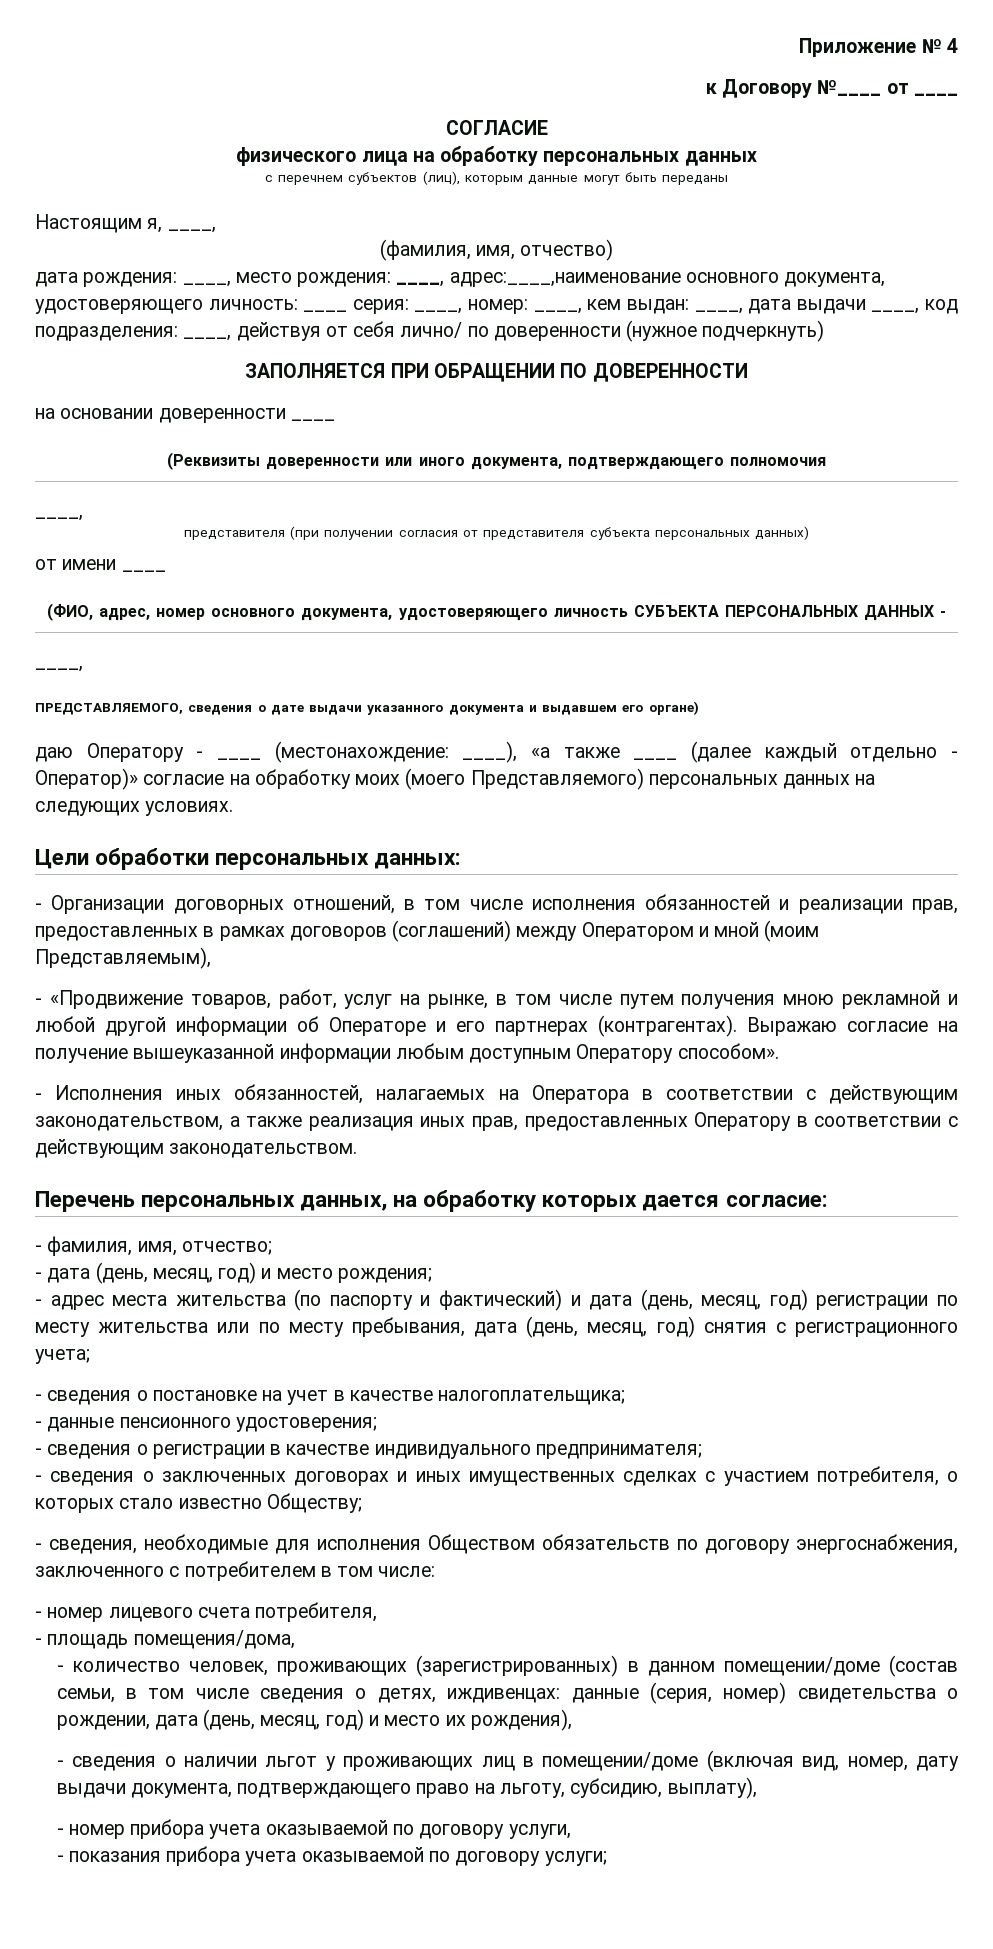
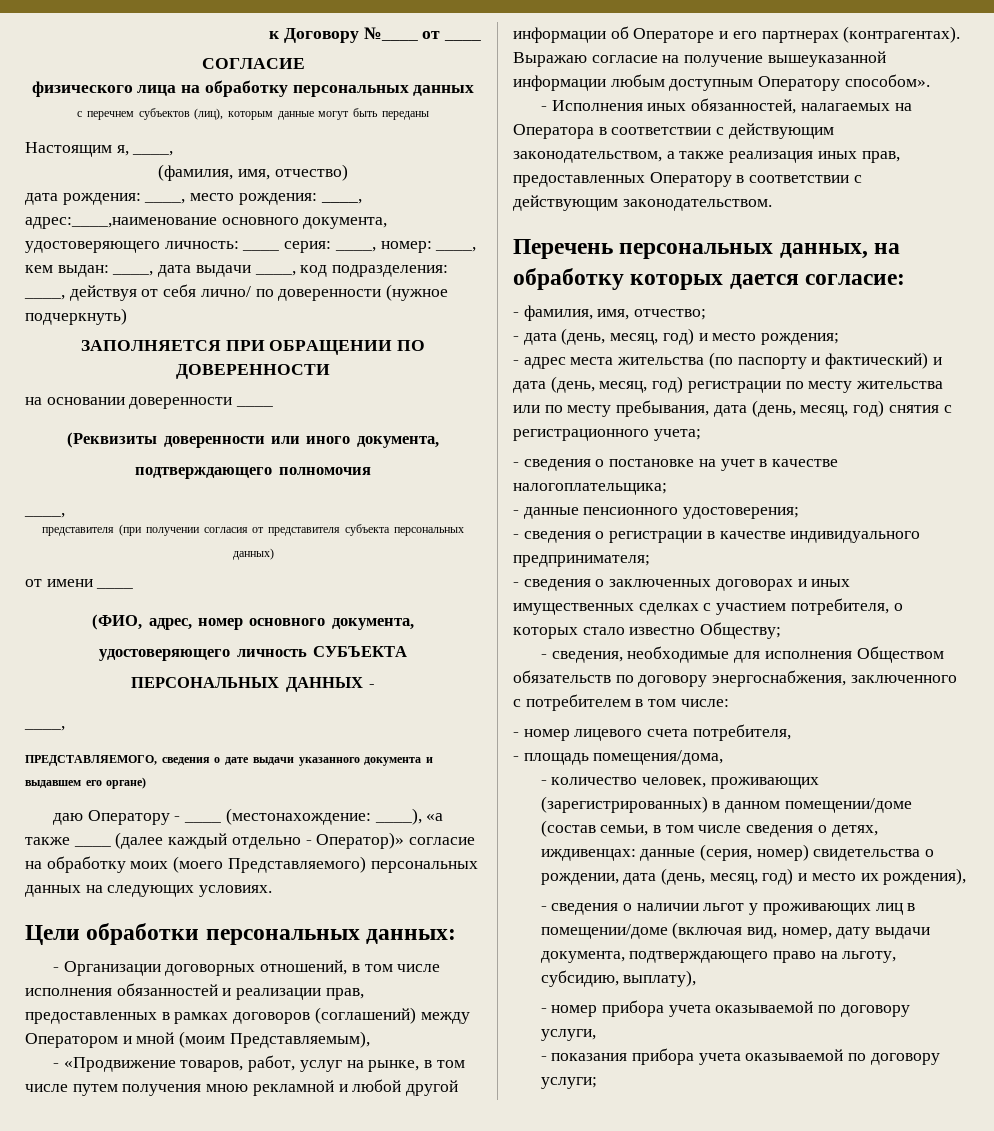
- Приложение № 4

